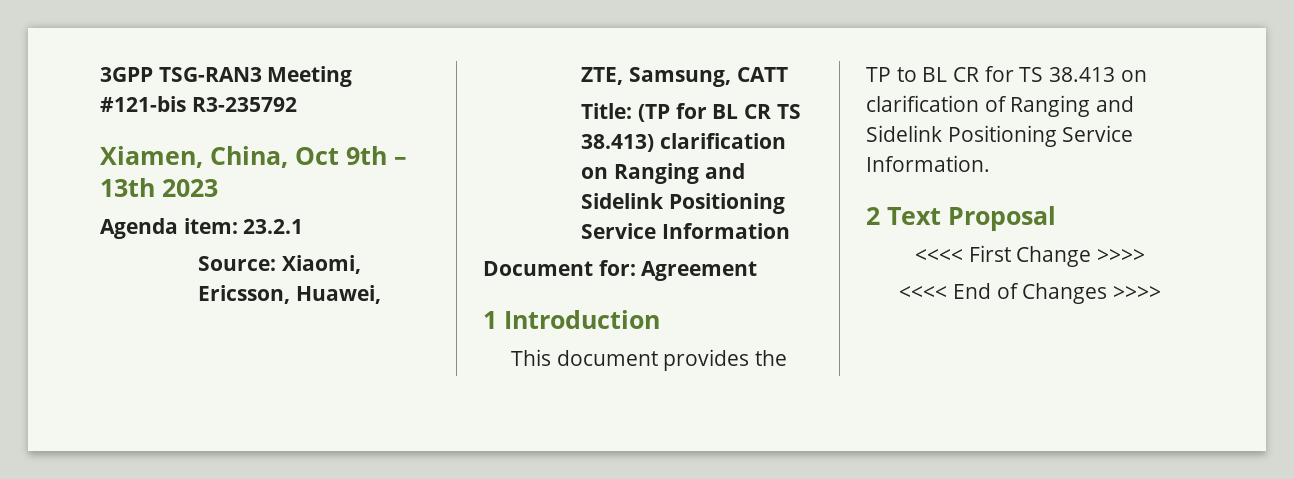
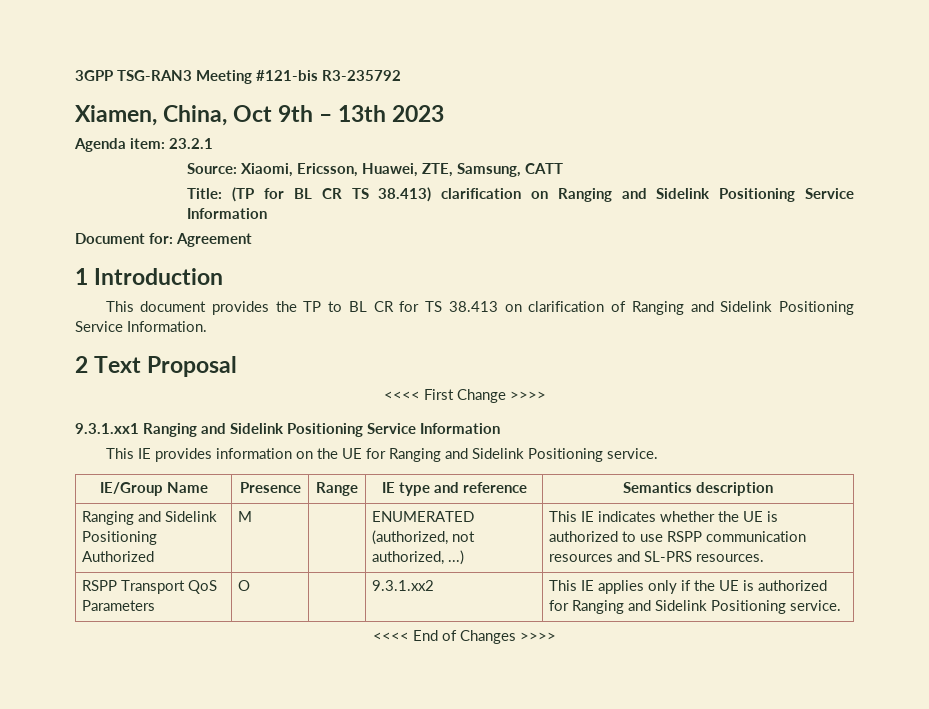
+ 9.3.1.xx1 Ranging and Sidelink Positioning Service Information
+ This IE provides information on the UE for Ranging and Sidelink Positioning service.
+ IE/Group Name | Presence | Range | IE type and reference | Semantics description
+ Ranging and Sidelink Positioning Authorized | M | | ENUMERATED (authorized, not authorized, ...) | This IE indicates whether the UE is authorized to use RSPP communication resources and SL-PRS resources.
+ RSPP Transport QoS Parameters | O | | 9.3.1.xx2 | This IE applies only if the UE is authorized for Ranging and Sidelink Positioning service.

